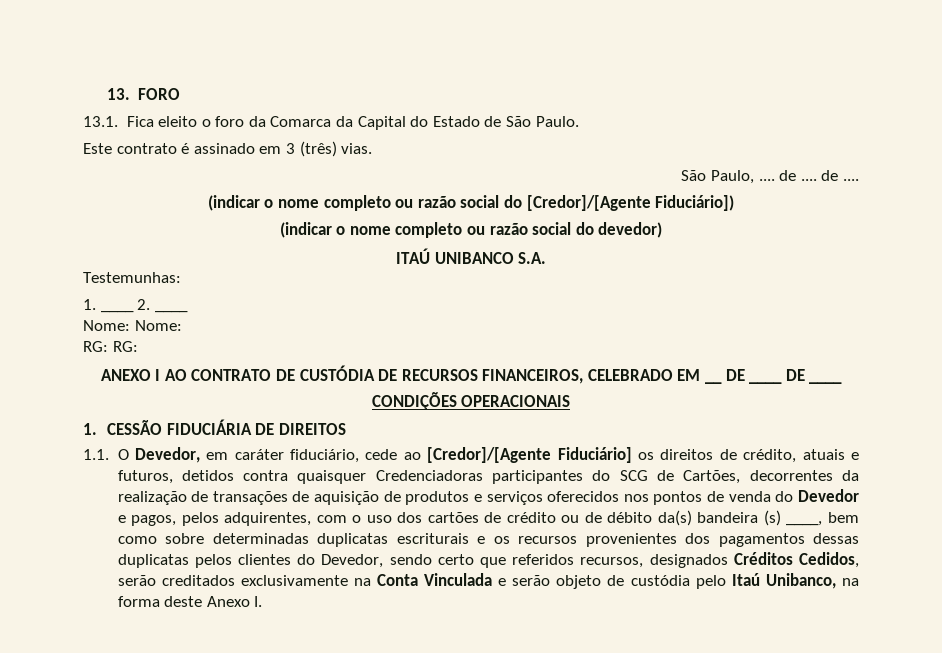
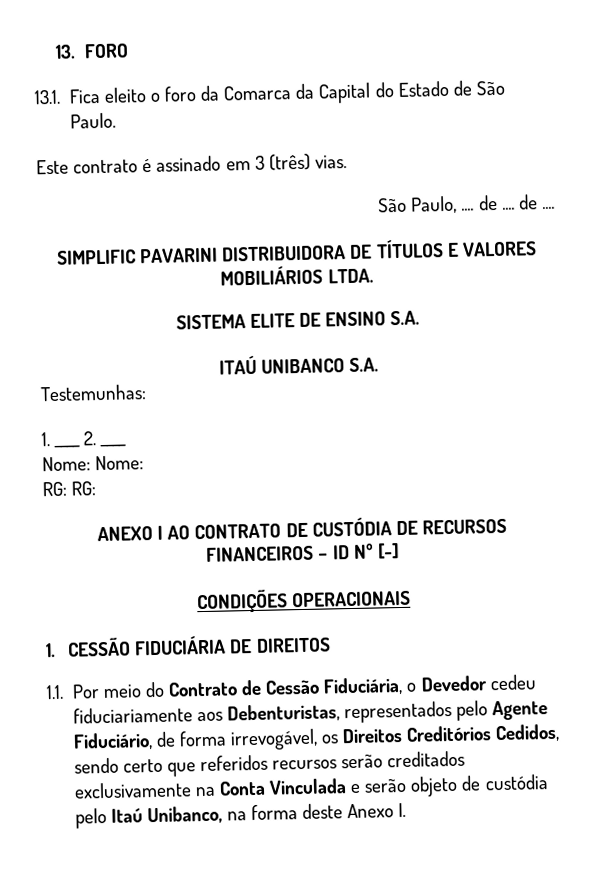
- (indicar o nome completo ou razão social do [Credor]/[Agente Fiduciário])
- (indicar o nome completo ou razão social do devedor)
+ SIMPLIFIC PAVARINI DISTRIBUIDORA DE TÍTULOS E VALORES MOBILIÁRIOS LTDA.
+ SISTEMA ELITE DE ENSINO S.A.
- ANEXO I AO CONTRATO DE CUSTÓDIA DE RECURSOS FINANCEIROS, CELEBRADO EM __ DE ____ DE ____
+ ANEXO I AO CONTRATO DE CUSTÓDIA DE RECURSOS FINANCEIROS – ID Nº [-]
- 1.1. O Devedor, em caráter fiduciário, cede ao [Credor]/[Agente Fiduciário] os direitos de crédito, atuais e futuros, detidos contra quaisquer Credenciadoras participantes do SCG de Cartões, decorrentes da realização de transações de aquisição de produtos e serviços oferecidos nos pontos de venda do Devedor e pagos, pelos adquirentes, com o uso dos cartões de crédito ou de débito da(s) bandeira (s) ____, bem como sobre determinadas duplicatas escriturais e os recursos provenientes dos pagamentos dessas duplicatas pelos clientes do Devedor, sendo certo que referidos recursos, designados Créditos Cedidos, serão creditados exclusivamente na Conta Vinculada e serão objeto de custódia pelo Itaú Unibanco, na forma deste Anexo I.
+ 1.1. Por meio do Contrato de Cessão Fiduciária, o Devedor cedeu fiduciariamente aos Debenturistas, representados pelo Agente Fiduciário, de forma irrevogável, os Direitos Creditórios Cedidos, sendo certo que referidos recursos serão creditados exclusivamente na Conta Vinculada e serão objeto de custódia pelo Itaú Unibanco, na forma deste Anexo I.

